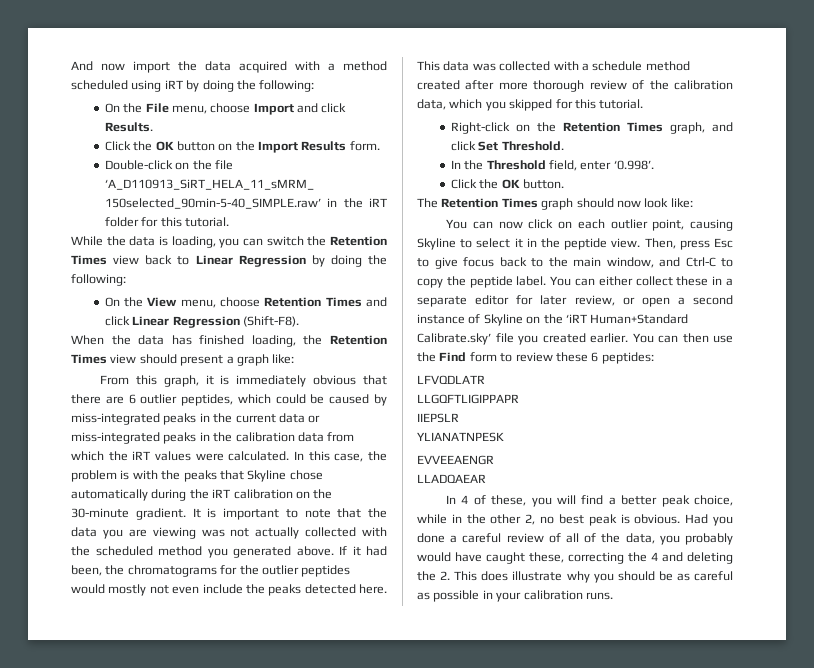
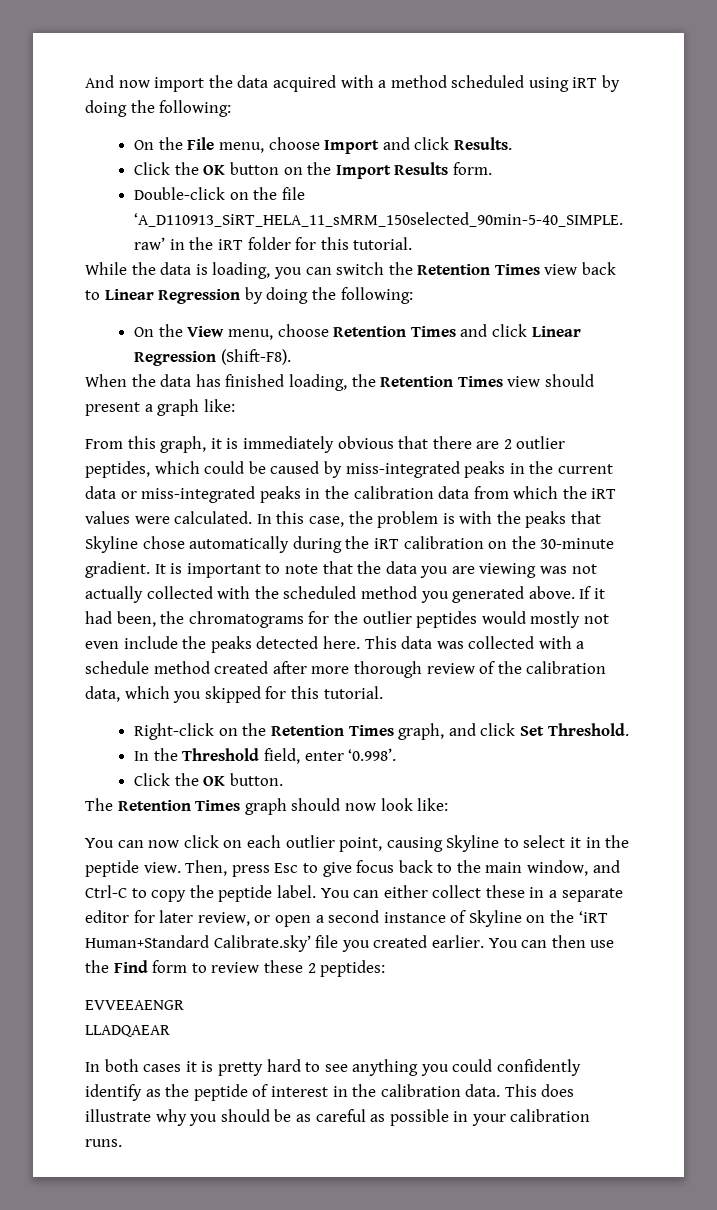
- From this graph, it is immediately obvious that there are 6 outlier peptides, which could be caused by miss-integrated peaks in the current data or miss-integrated peaks in the calibration data from which the iRT values were calculated.
+ From this graph, it is immediately obvious that there are 2 outlier peptides, which could be caused by miss-integrated peaks in the current data or miss-integrated peaks in the calibration data from which the iRT values were calculated.
- You can then use the Find form to review these 6 peptides:
+ You can then use the Find form to review these 2 peptides:
- LFVQDLATR
- LLGQFTLIGIPPAPR
- IIEPSLR
- YLIANATNPESK
- In 4 of these, you will find a better peak choice, while in the other 2, no best peak is obvious. Had you done a careful review of all of the data, you probably would have caught these, correcting the 4 and deleting the 2. This does illustrate why you should be as careful as possible in your calibration runs.
+ In both cases it is pretty hard to see anything you could confidently identify as the peptide of interest in the calibration data. This does illustrate why you should be as careful as possible in your calibration runs.

